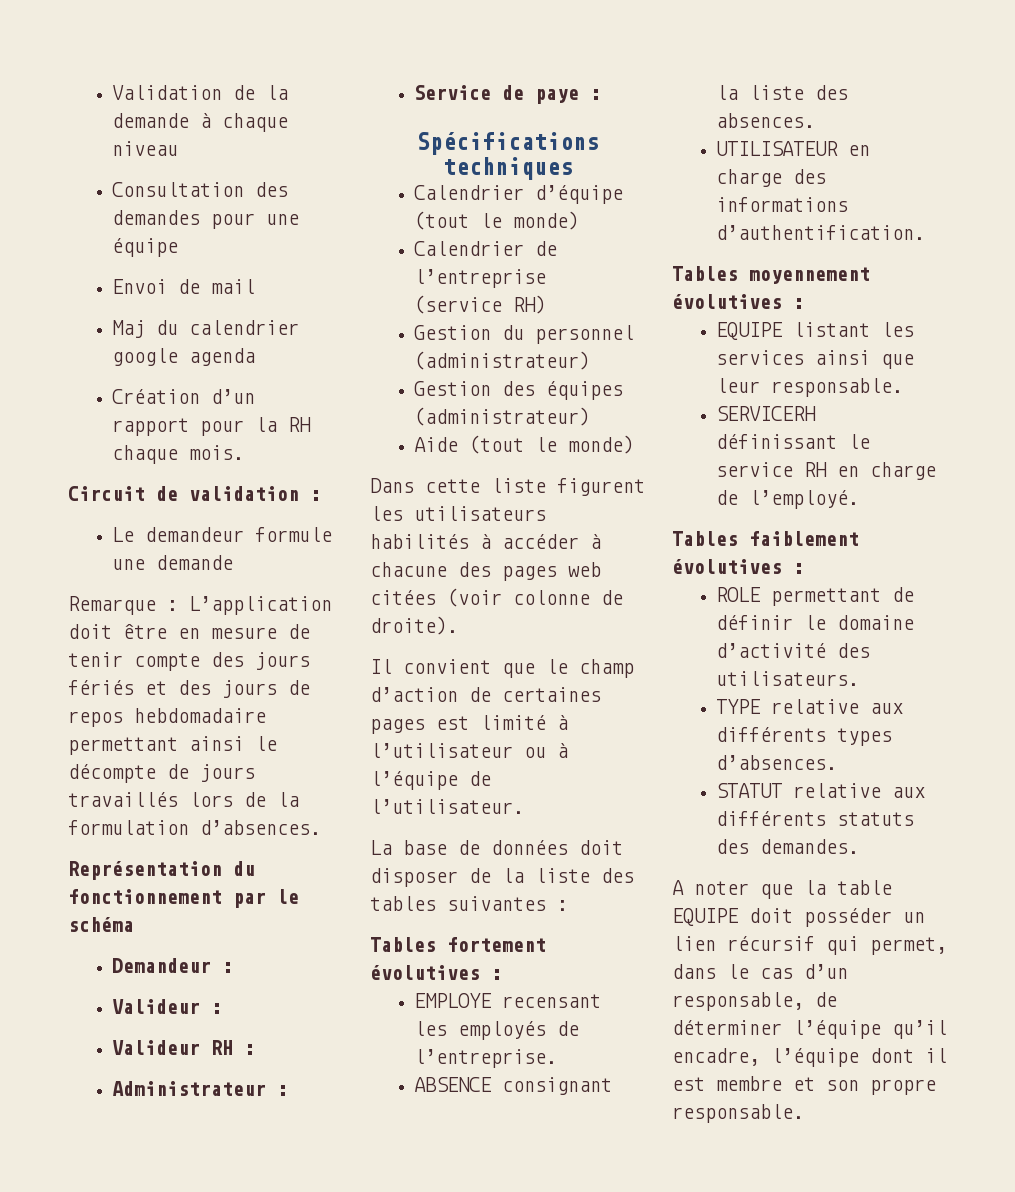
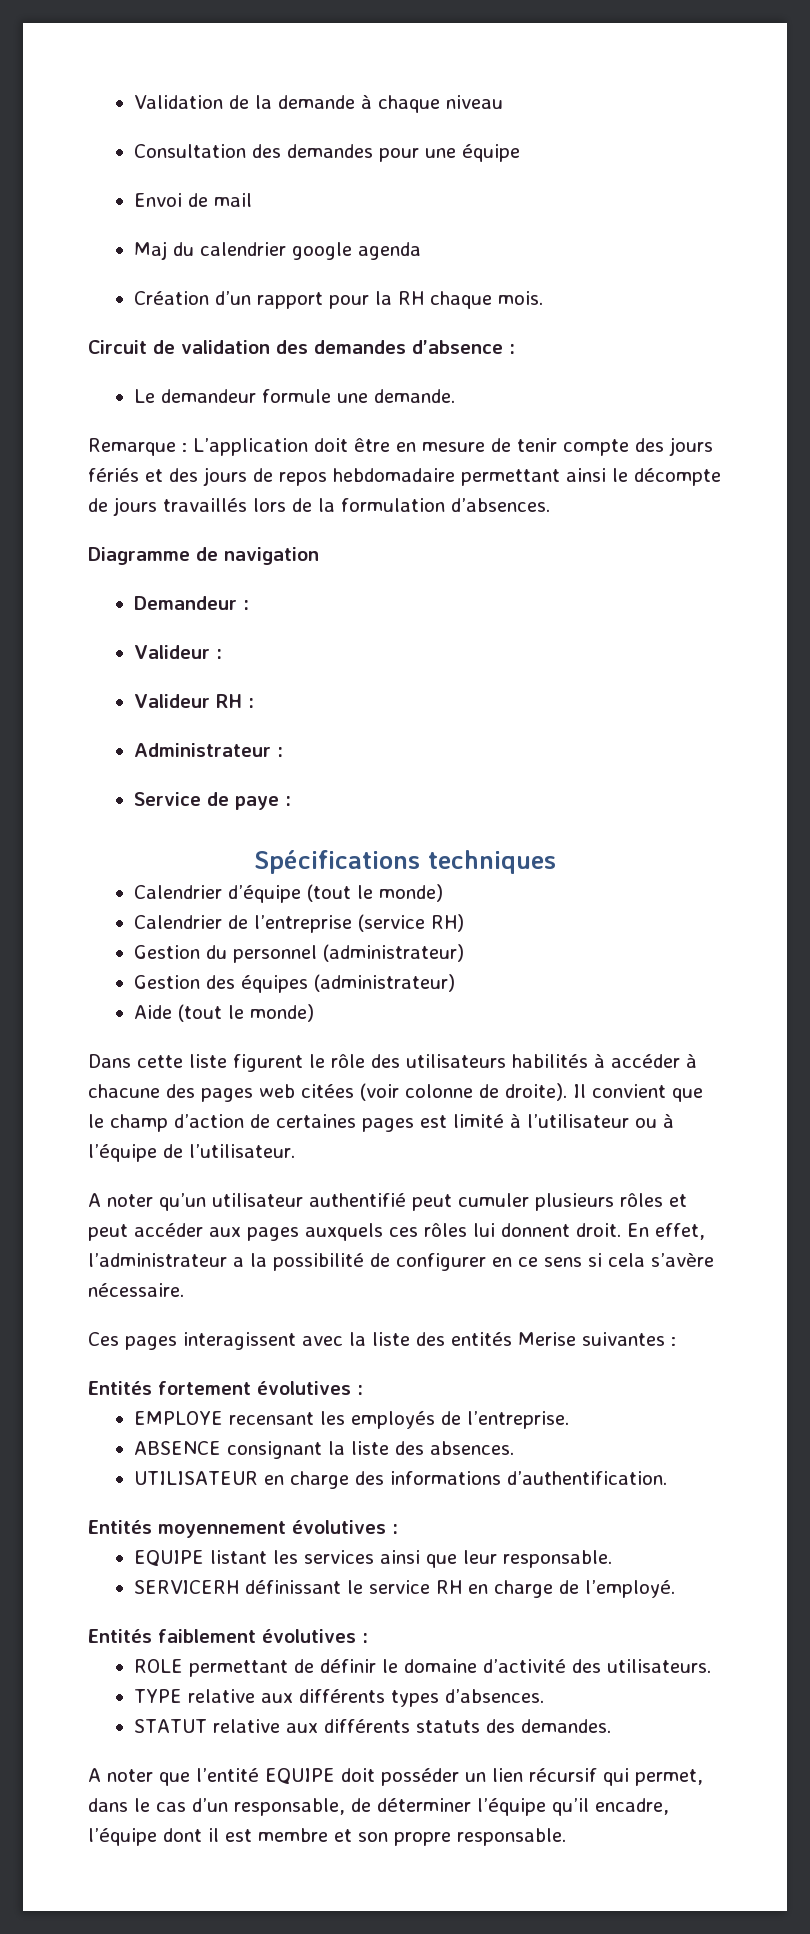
- Circuit de validation :
+ Circuit de validation des demandes d’absence :
- Le demandeur formule une demande
+ Le demandeur formule une demande.
- Représentation du fonctionnement par le schéma
+ Diagramme de navigation
- Dans cette liste figurent les utilisateurs habilités à accéder à chacune des pages web citées (voir colonne de droite).
- Il convient que le champ d’action de certaines pages est limité à l’utilisateur ou à l’équipe de l’utilisateur.
+ Dans cette liste figurent le rôle des utilisateurs habilités à accéder à chacune des pages web citées (voir colonne de droite). Il convient que le champ d’action de certaines pages est limité à l’utilisateur ou à l’équipe de l’utilisateur.
- La base de données doit disposer de la liste des tables suivantes :
+ A noter qu’un utilisateur authentifié peut cumuler plusieurs rôles et peut accéder aux pages auxquels ces rôles lui donnent droit. En effet, l’administrateur a la possibilité de configurer en ce sens si cela s’avère nécessaire.
+ Ces pages interagissent avec la liste des entités Merise suivantes :
- Tables fortement évolutives :
+ Entités fortement évolutives :
- Tables moyennement évolutives :
+ Entités moyennement évolutives :
- Tables faiblement évolutives :
+ Entités faiblement évolutives :
- A noter que la table EQUIPE doit posséder un lien récursif qui permet, dans le cas d’un responsable, de déterminer l’équipe qu’il encadre, l’équipe dont il est membre et son propre responsable.
+ A noter que l’entité EQUIPE doit posséder un lien récursif qui permet, dans le cas d’un responsable, de déterminer l’équipe qu’il encadre, l’équipe dont il est membre et son propre responsable.

